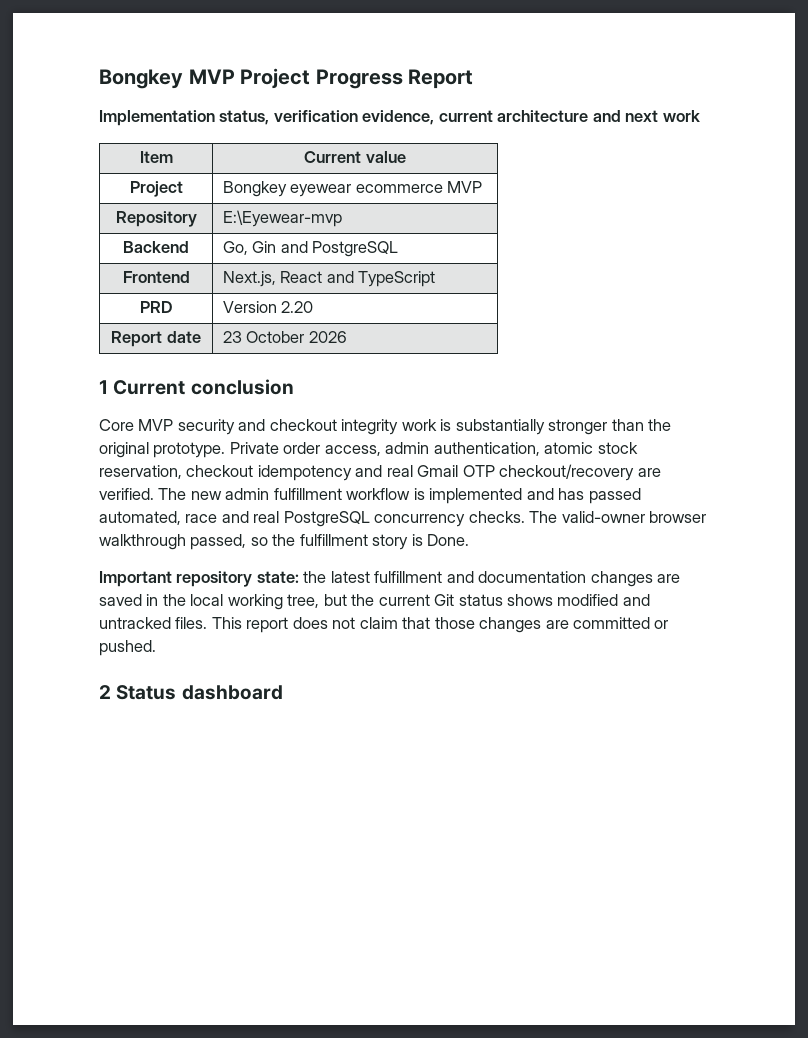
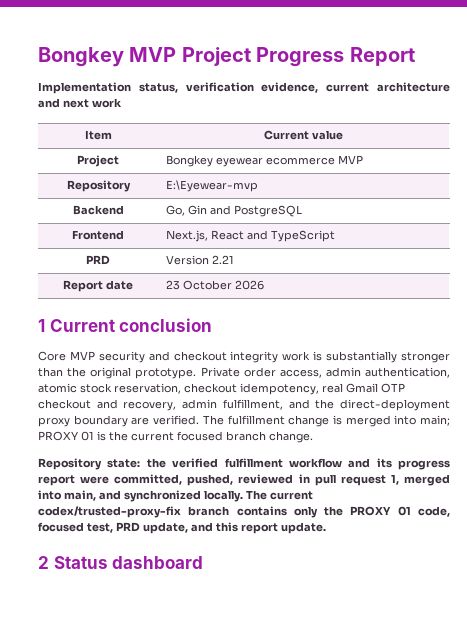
- PRD | Version 2.20
+ PRD | Version 2.21
- Private order access, admin authentication, atomic stock reservation, checkout idempotency and real Gmail OTP checkout/recovery are verified. The new admin fulfillment workflow is implemented and has passed automated, race and real PostgreSQL concurrency checks. The valid-owner browser walkthrough passed, so the fulfillment story is Done.
- Important repository state: the latest fulfillment and documentation changes are saved in the local working tree, but the current Git status shows modified and untracked files. This report does not claim that those changes are committed or pushed.
+ Private order access, admin authentication, atomic stock reservation, checkout idempotency, real Gmail OTP checkout and recovery, admin fulfillment, and the direct-deployment proxy boundary are verified. The fulfillment change is merged into main; PROXY 01 is the current focused branch change.
+ Repository state: the verified fulfillment workflow and its progress report were committed, pushed, reviewed in pull request 1, merged into main, and synchronized locally. The current codex/trusted-proxy-fix branch contains only the PROXY 01 code, focused test, PRD update, and this report update.

